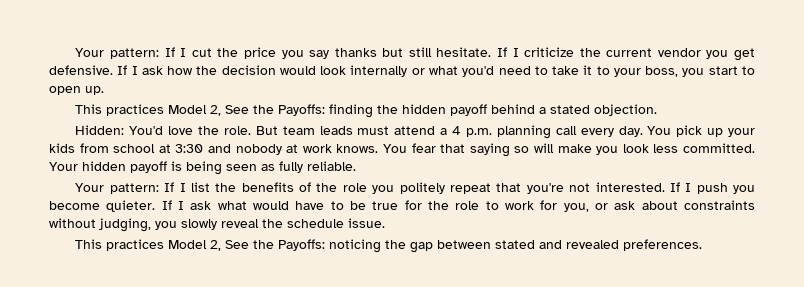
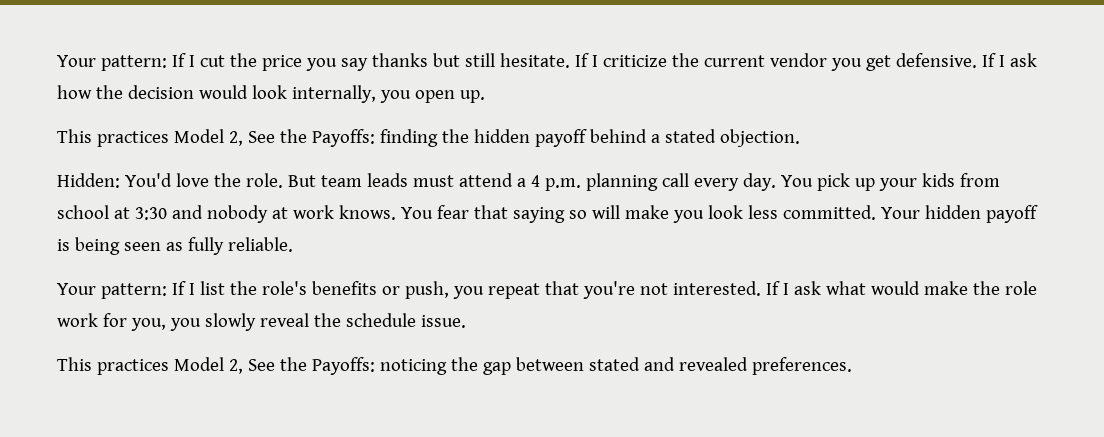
- If I ask how the decision would look internally or what you'd need to take it to your boss, you start to open up.
+ If I ask how the decision would look internally, you open up.
- Your pattern: If I list the benefits of the role you politely repeat that you're not interested.
+ Your pattern: If I list the role's benefits or push, you repeat that you're not interested.
- If I push you become quieter. If I ask what would have to be true for the role to work for you, or ask about constraints without judging, you slowly reveal the schedule issue.
+ If I ask what would make the role work for you, you slowly reveal the schedule issue.

